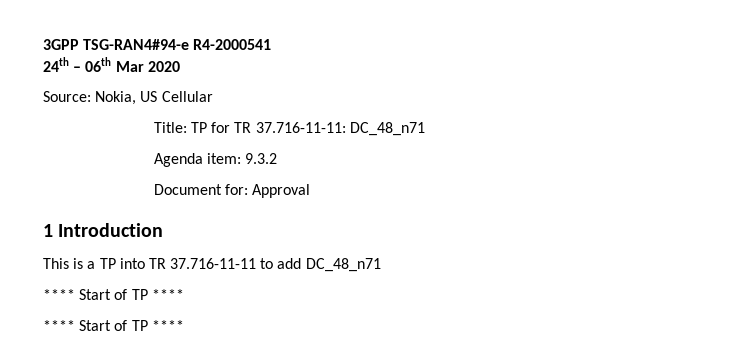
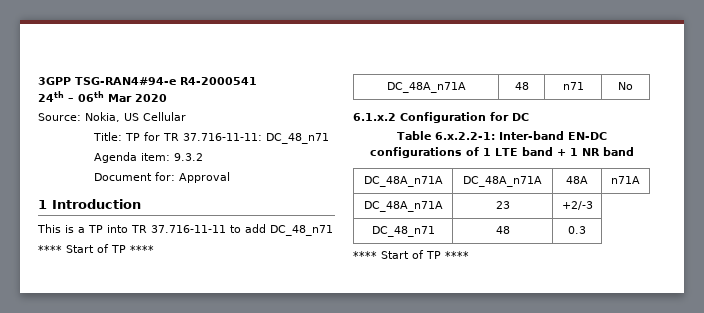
+ DC_48A_n71A | 48 | n71 | No
+ 6.1.x.2 Configuration for DC
+ Table 6.x.2.2-1: Inter-band EN-DC configurations of 1 LTE band + 1 NR band
+ DC_48A_n71A | DC_48A_n71A | 48A | n71A
+ DC_48A_n71A | 23 | +2/-3
+ DC_48_n71 | 48 | 0.3

